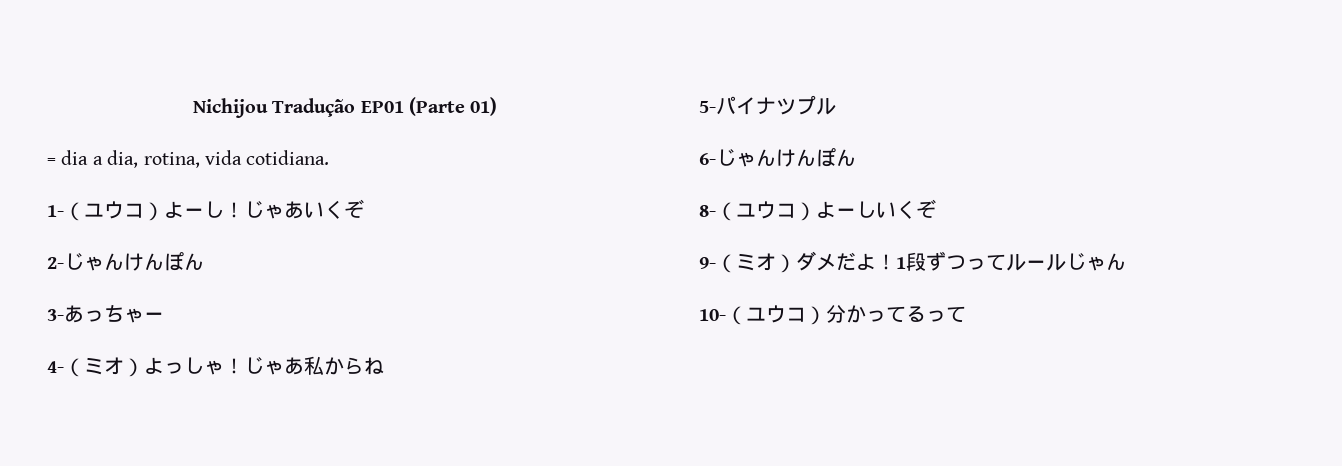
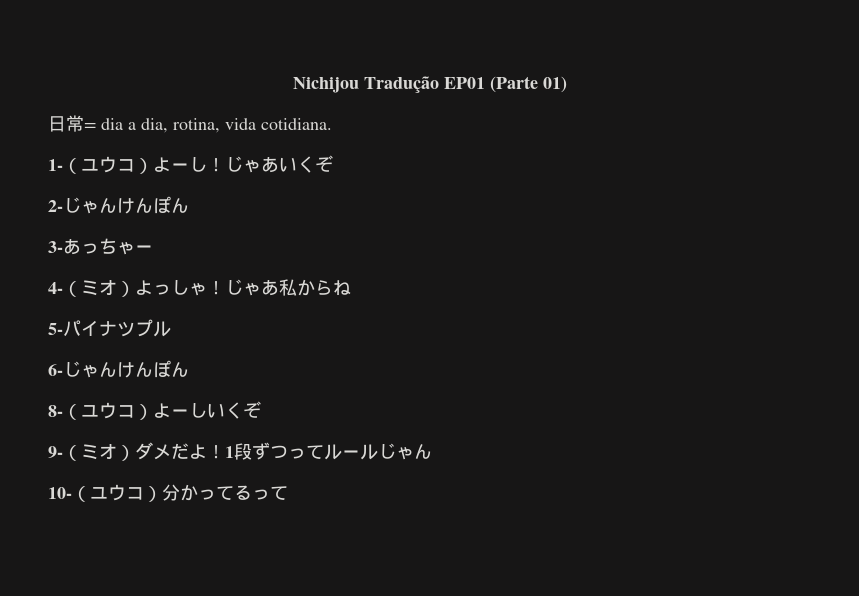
- = dia a dia, rotina, vida cotidiana.
+ 日常= dia a dia, rotina, vida cotidiana.

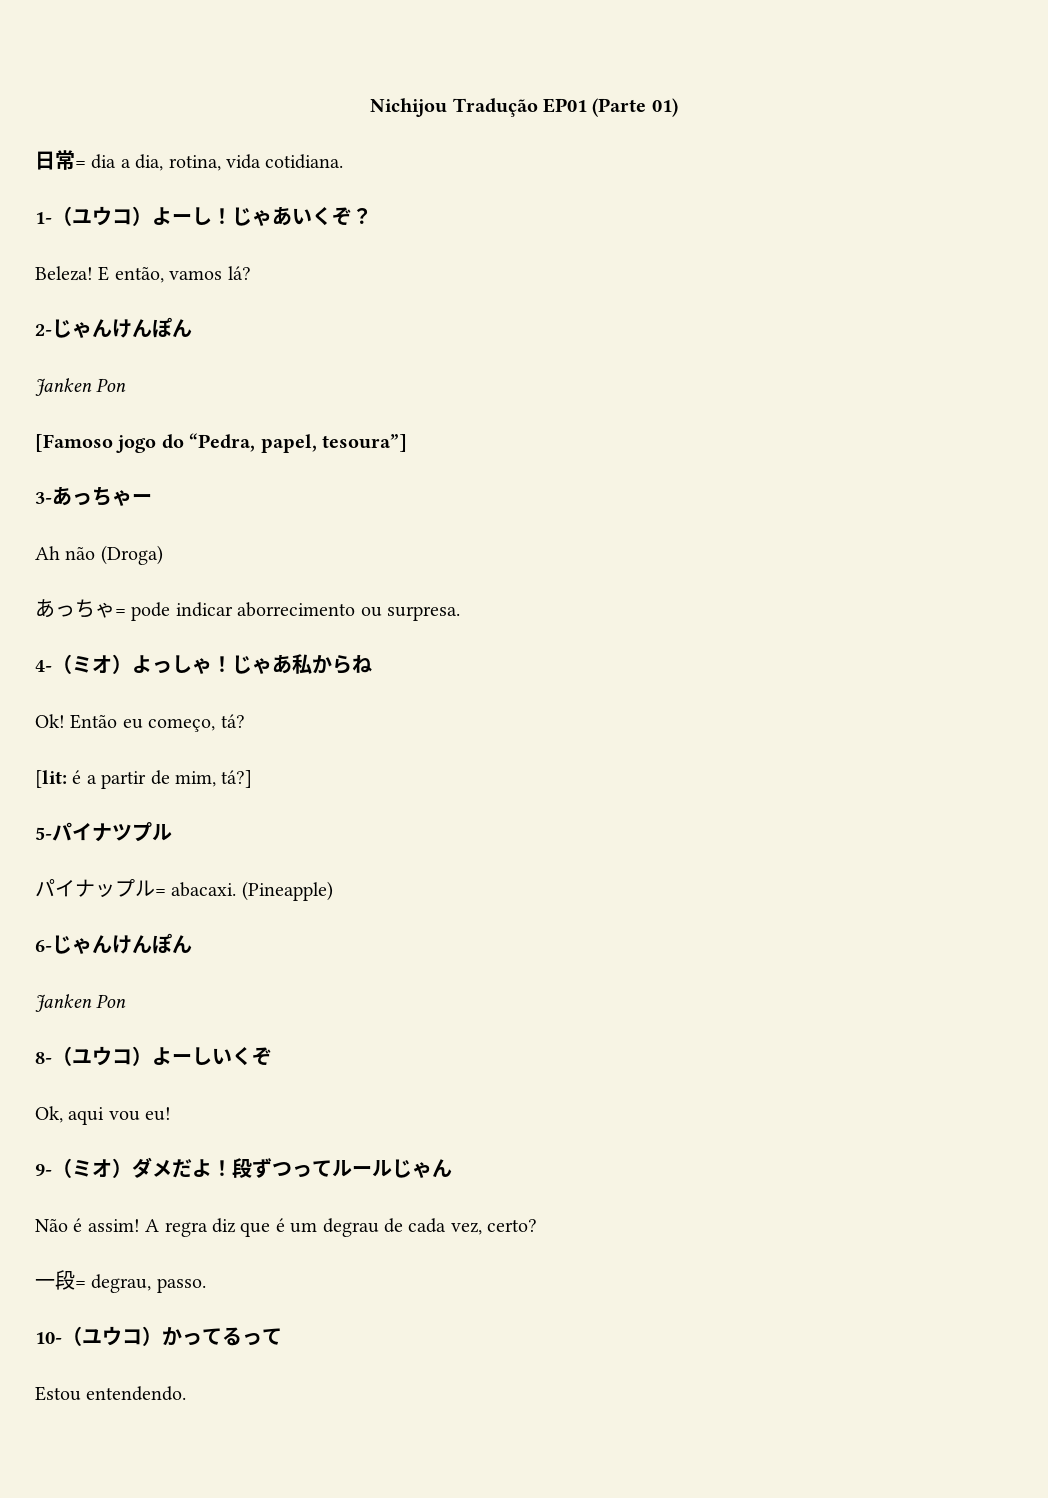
- じゃあいくぞ
+ じゃあいくぞ？
+ Beleza! E então, vamos lá?
  2-じゃんけんぽん
+ Janken Pon
+ [Famoso jogo do “Pedra, papel, tesoura”]
  3-あっちゃー
+ Ah não (Droga)
+ あっちゃ= pode indicar aborrecimento ou surpresa.
+ Ok! Então eu começo, tá?
+ [lit: é a partir de mim, tá?]
  5-パイナツプル
+ パイナップル= abacaxi. (Pineapple)
  6-じゃんけんぽん
+ Janken Pon
+ Ok, aqui vou eu!
- 1段ずつってルールじゃん
+ 段ずつってルールじゃん
+ Não é assim! A regra diz que é um degrau de cada vez, certo?
+ 一段= degrau, passo.
- 10-（ユウコ）分かってるって
+ 10-（ユウコ）かってるって
+ Estou entendendo.

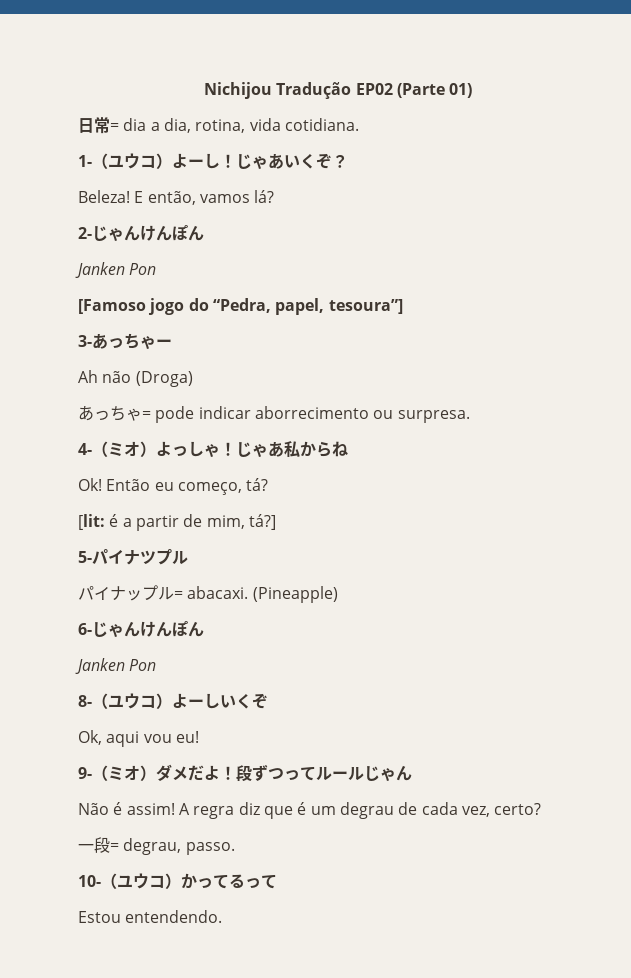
- Nichijou Tradução EP01 (Parte 01)
+ Nichijou Tradução EP02 (Parte 01)

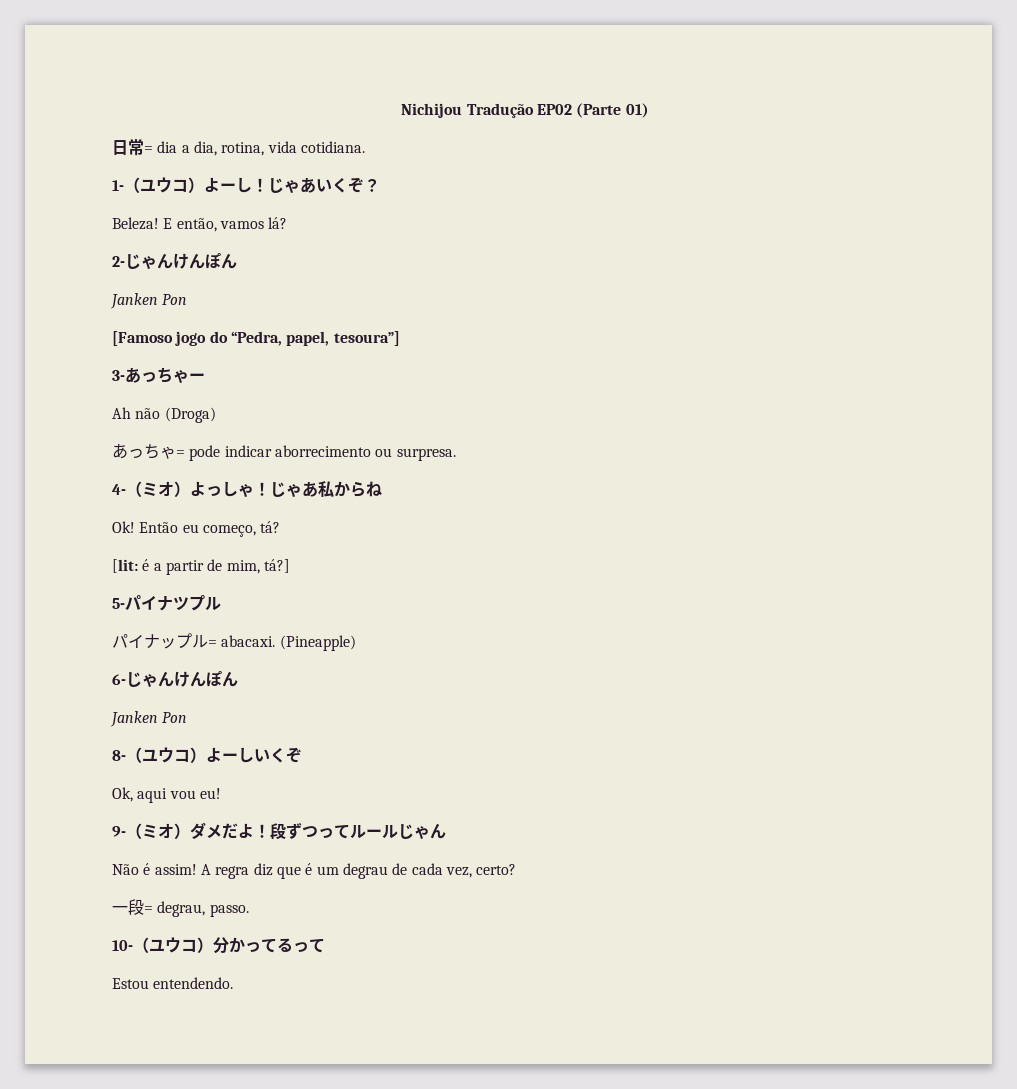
- 10-（ユウコ）かってるって
+ 10-（ユウコ）分かってるって

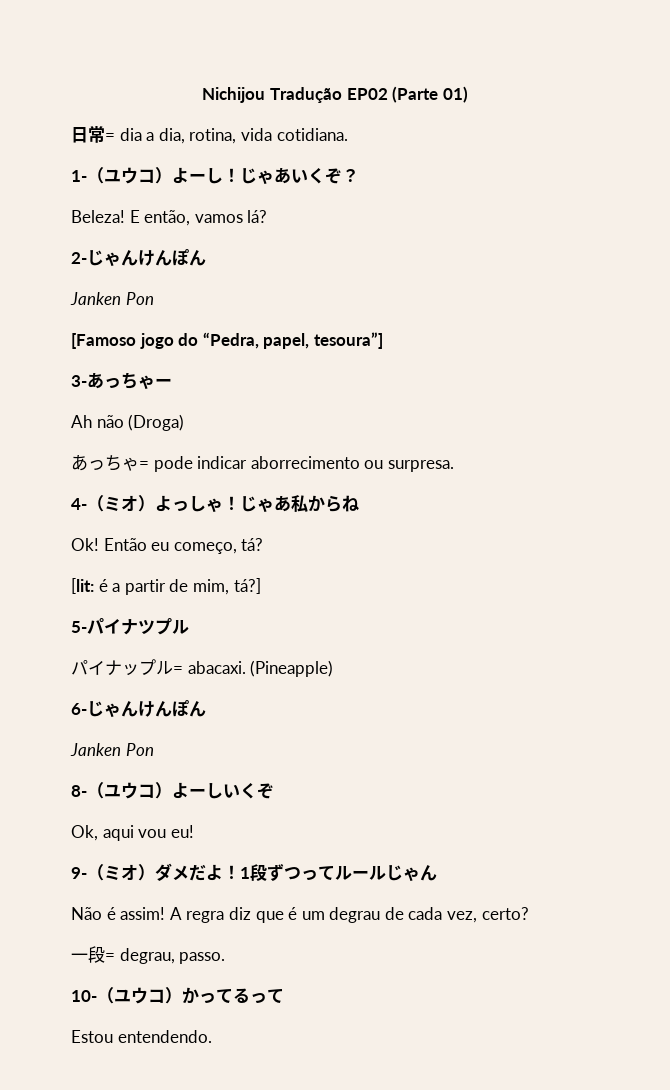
- 段ずつってルールじゃん
+ 1段ずつってルールじゃん
- 10-（ユウコ）分かってるって
+ 10-（ユウコ）かってるって

